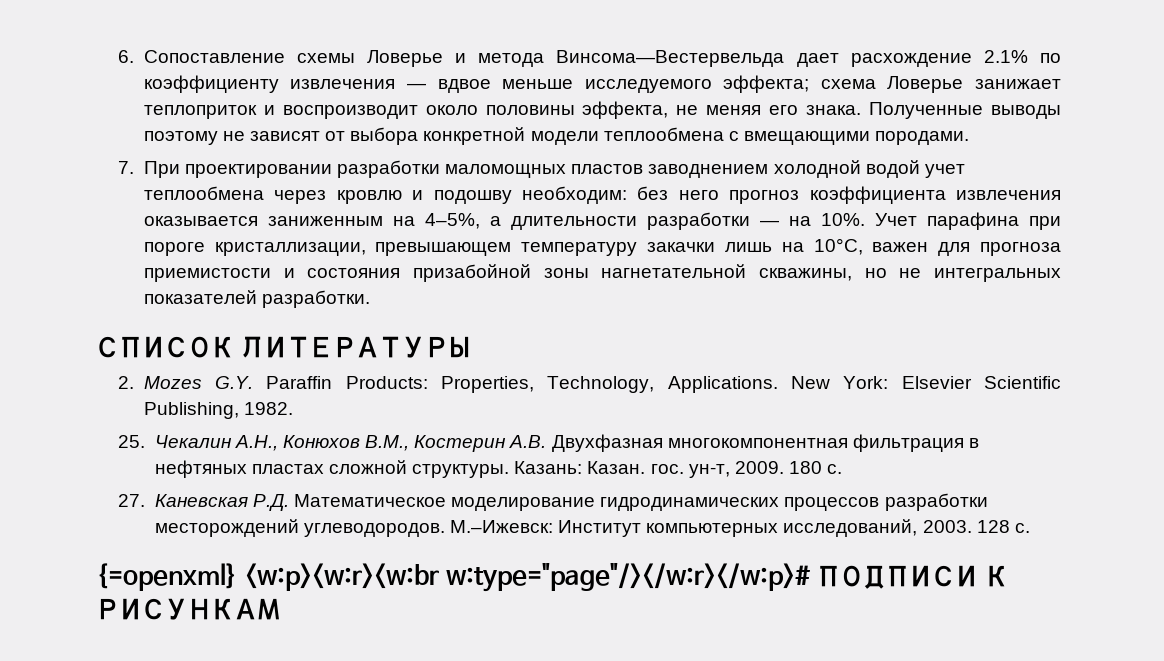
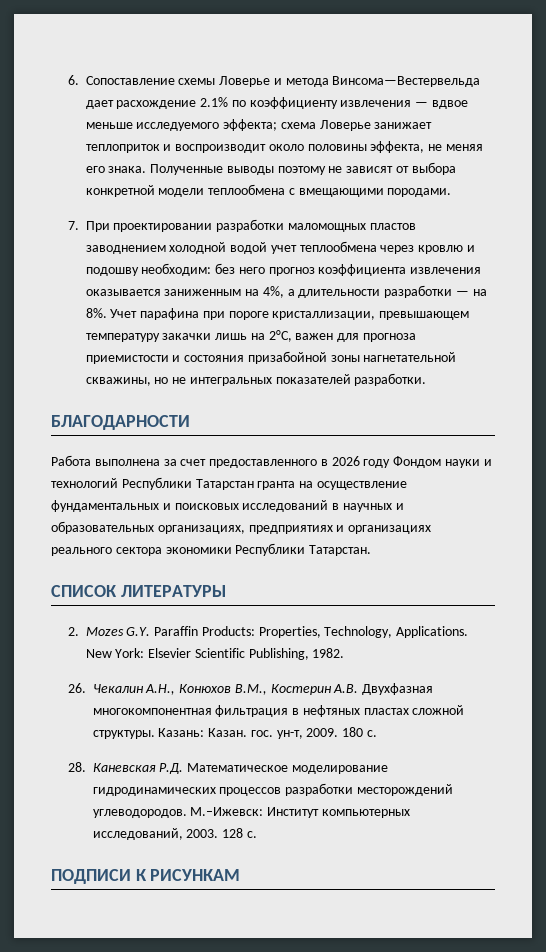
- 7. При проектировании разработки маломощных пластов заводнением холодной водой учет теплообмена через кровлю и подошву необходим: без него прогноз коэффициента извлечения оказывается заниженным на 4–5%, а длительности разработки — на 10%.
+ 7. При проектировании разработки маломощных пластов заводнением холодной водой учет теплообмена через кровлю и подошву необходим: без него прогноз коэффициента извлечения оказывается заниженным на 4%, а длительности разработки — на 8%.
- Учет парафина при пороге кристаллизации, превышающем температуру закачки лишь на 10°C, важен для прогноза приемистости и состояния призабойной зоны нагнетательной скважины, но не интегральных показателей разработки.
+ Учет парафина при пороге кристаллизации, превышающем температуру закачки лишь на 2°C, важен для прогноза приемистости и состояния призабойной зоны нагнетательной скважины, но не интегральных показателей разработки.
+ БЛАГОДАРНОСТИ
+ Работа выполнена за счет предоставленного в 2026 году Фондом науки и технологий Республики Татарстан гранта на осуществление фундаментальных и поисковых исследований в научных и образовательных организациях, предприятиях и организациях реального сектора экономики Республики Татарстан.
- 25. Чекалин А.Н., Конюхов В.М., Костерин А.В. Двухфазная многокомпонентная фильтрация в нефтяных пластах сложной структуры.
+ 26. Чекалин А.Н., Конюхов В.М., Костерин А.В. Двухфазная многокомпонентная фильтрация в нефтяных пластах сложной структуры.
- 27. Каневская Р.Д. Математическое моделирование гидродинамических процессов разработки месторождений углеводородов.
+ 28. Каневская Р.Д. Математическое моделирование гидродинамических процессов разработки месторождений углеводородов.
- {=openxml} <w:p><w:r><w:br w:type="page"/></w:r></w:p># ПОДПИСИ К РИСУНКАМ
+ ПОДПИСИ К РИСУНКАМ

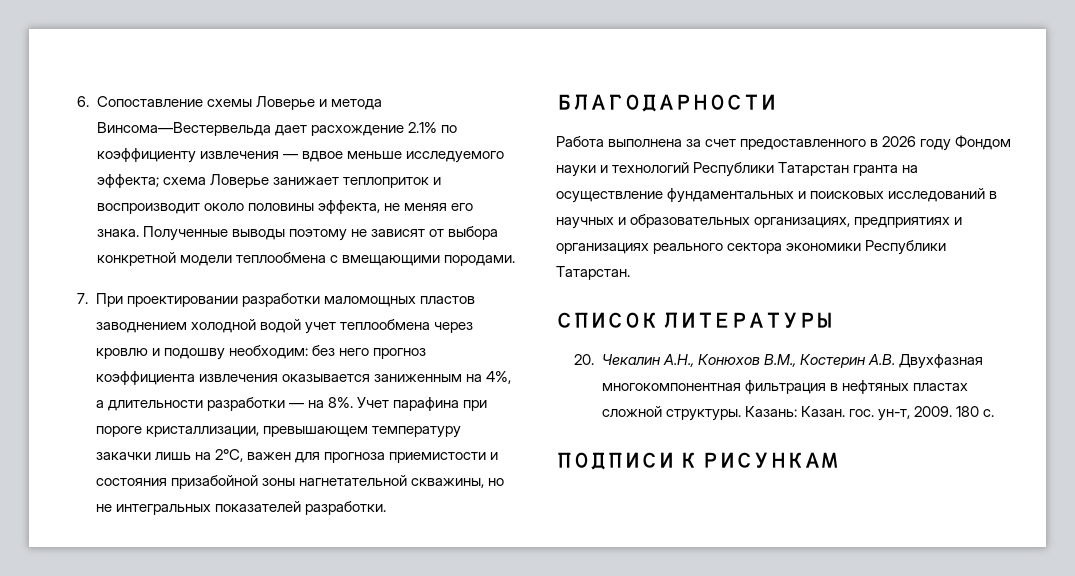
- 2. Mozes G.Y. Paraffin Products: Properties, Technology, Applications. New York: Elsevier Scientific Publishing, 1982.
- 26. Чекалин А.Н., Конюхов В.М., Костерин А.В. Двухфазная многокомпонентная фильтрация в нефтяных пластах сложной структуры.
+ 20. Чекалин А.Н., Конюхов В.М., Костерин А.В. Двухфазная многокомпонентная фильтрация в нефтяных пластах сложной структуры.
- 28. Каневская Р.Д. Математическое моделирование гидродинамических процессов разработки месторождений углеводородов. М.–Ижевск: Институт компьютерных исследований, 2003. 128 с.

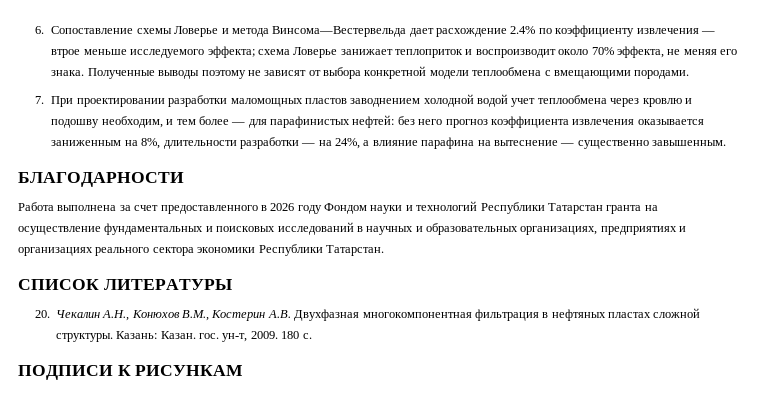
- 6. Сопоставление схемы Ловерье и метода Винсома—Вестервельда дает расхождение 2.1% по коэффициенту извлечения — вдвое меньше исследуемого эффекта; схема Ловерье занижает теплоприток и воспроизводит около половины эффекта, не меняя его знака.
+ 6. Сопоставление схемы Ловерье и метода Винсома—Вестервельда дает расхождение 2.4% по коэффициенту извлечения — втрое меньше исследуемого эффекта; схема Ловерье занижает теплоприток и воспроизводит около 70% эффекта, не меняя его знака.
- 7. При проектировании разработки маломощных пластов заводнением холодной водой учет теплообмена через кровлю и подошву необходим: без него прогноз коэффициента извлечения оказывается заниженным на 4%, а длительности разработки — на 8%. Учет парафина при пороге кристаллизации, превышающем температуру закачки лишь на 2°C, важен для прогноза приемистости и состояния призабойной зоны нагнетательной скважины, но не интегральных показателей разработки.
+ 7. При проектировании разработки маломощных пластов заводнением холодной водой учет теплообмена через кровлю и подошву необходим, и тем более — для парафинистых нефтей: без него прогноз коэффициента извлечения оказывается заниженным на 8%, длительности разработки — на 24%, а влияние парафина на вытеснение — существенно завышенным.

